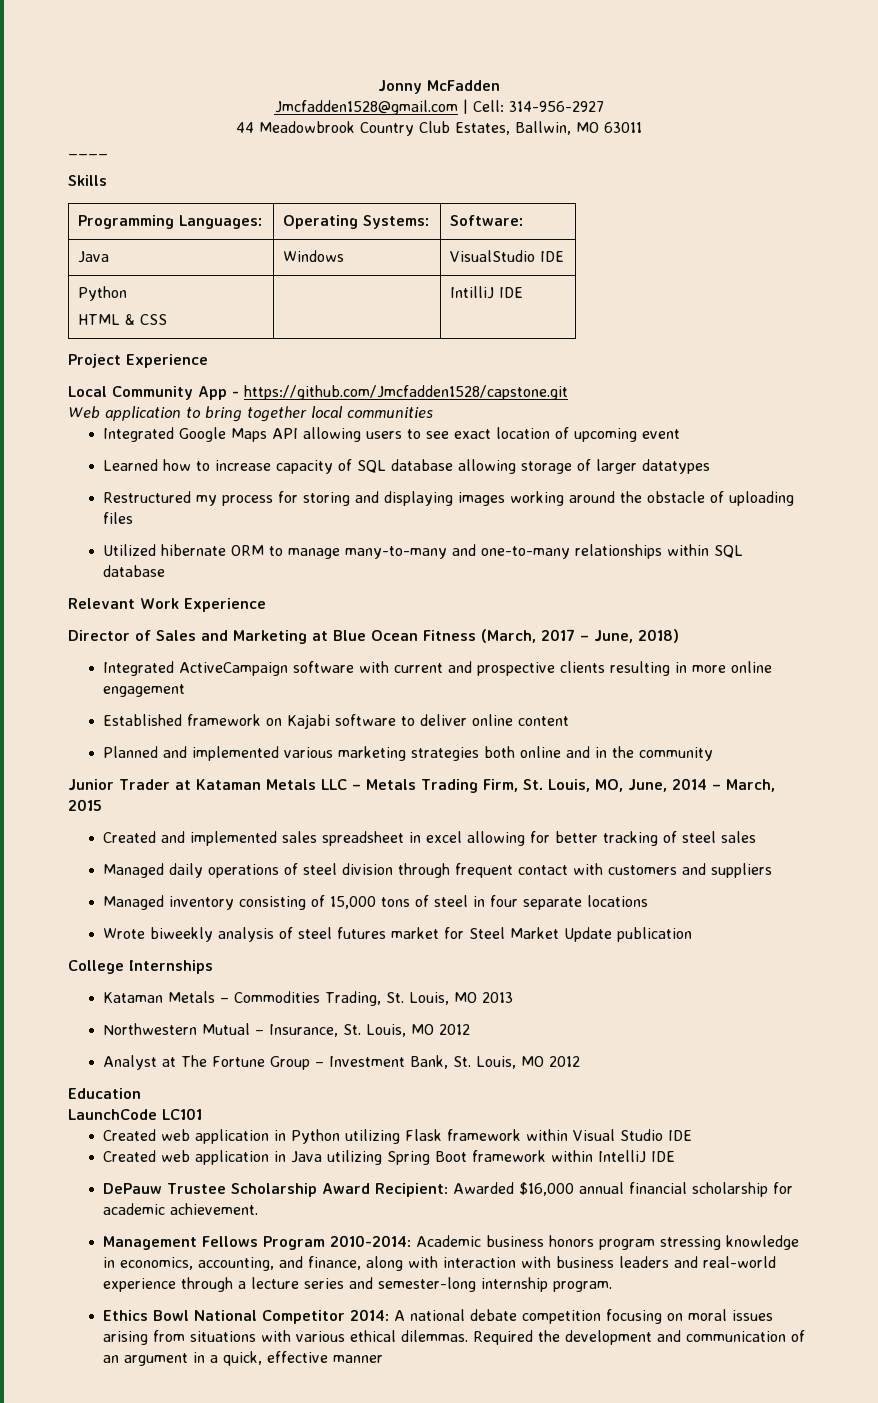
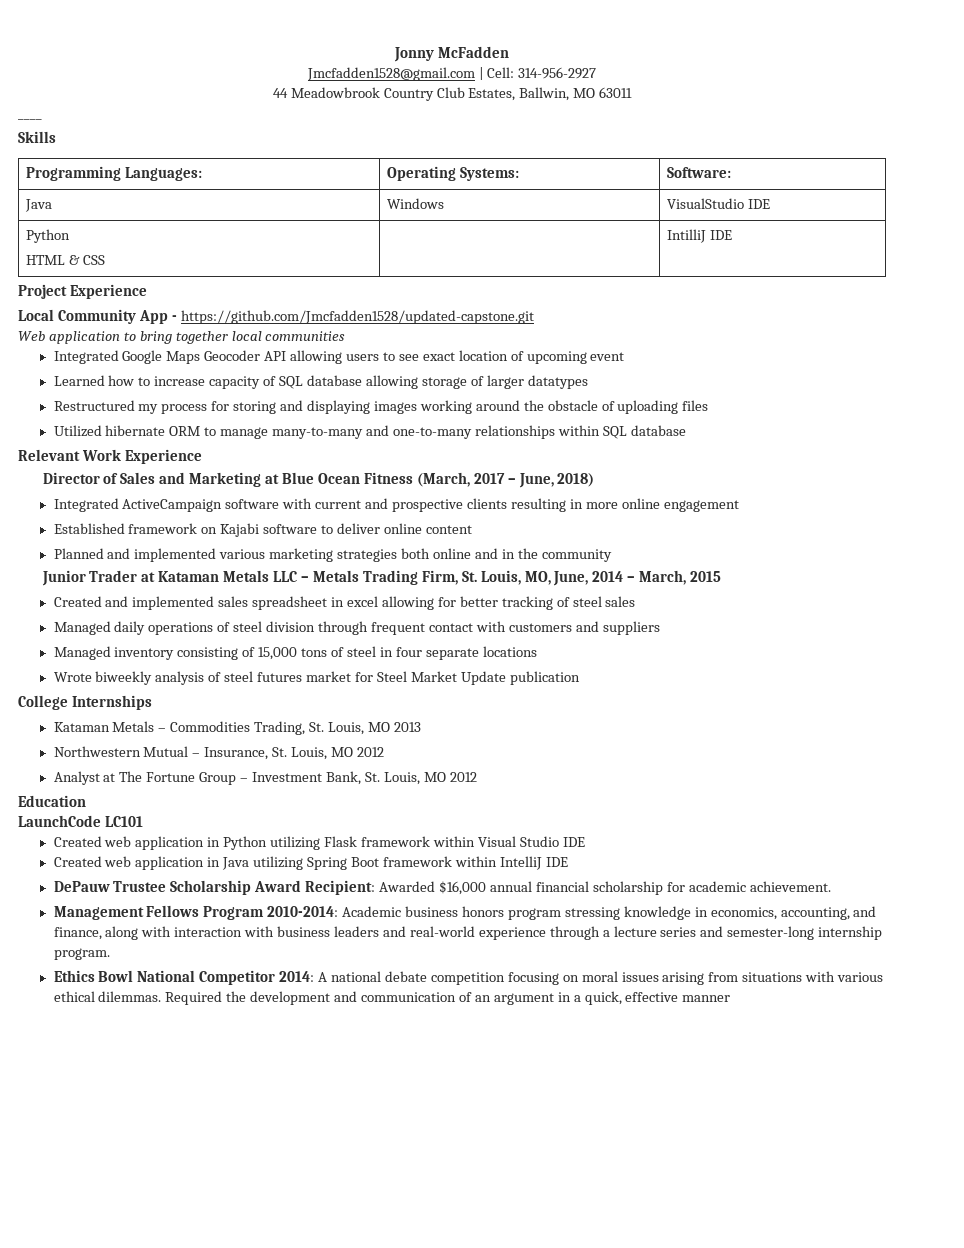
- Local Community App - https://github.com/Jmcfadden1528/capstone.git
+ Local Community App - https://github.com/Jmcfadden1528/updated-capstone.git
- Integrated Google Maps API allowing users to see exact location of upcoming event
+ Integrated Google Maps Geocoder API allowing users to see exact location of upcoming event

